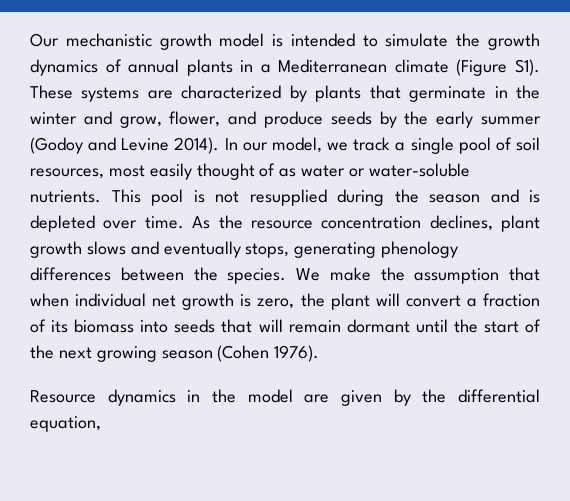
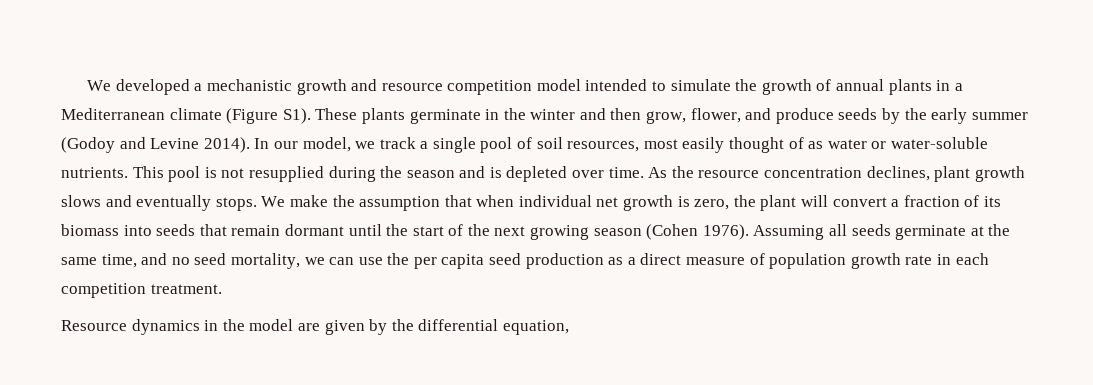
- Our mechanistic growth model is intended to simulate the growth dynamics of annual plants in a Mediterranean climate (Figure S1). These systems are characterized by plants that germinate in the winter and grow, flower, and produce seeds by the early summer (Godoy and Levine 2014).
+ We developed a mechanistic growth and resource competition model intended to simulate the growth of annual plants in a Mediterranean climate (Figure S1). These plants germinate in the winter and then grow, flower, and produce seeds by the early summer (Godoy and Levine 2014).
- As the resource concentration declines, plant growth slows and eventually stops, generating phenology differences between the species.
+ As the resource concentration declines, plant growth slows and eventually stops.
- We make the assumption that when individual net growth is zero, the plant will convert a fraction of its biomass into seeds that will remain dormant until the start of the next growing season (Cohen 1976).
+ We make the assumption that when individual net growth is zero, the plant will convert a fraction of its biomass into seeds that remain dormant until the start of the next growing season (Cohen 1976). Assuming all seeds germinate at the same time, and no seed mortality, we can use the per capita seed production as a direct measure of population growth rate in each competition treatment.

